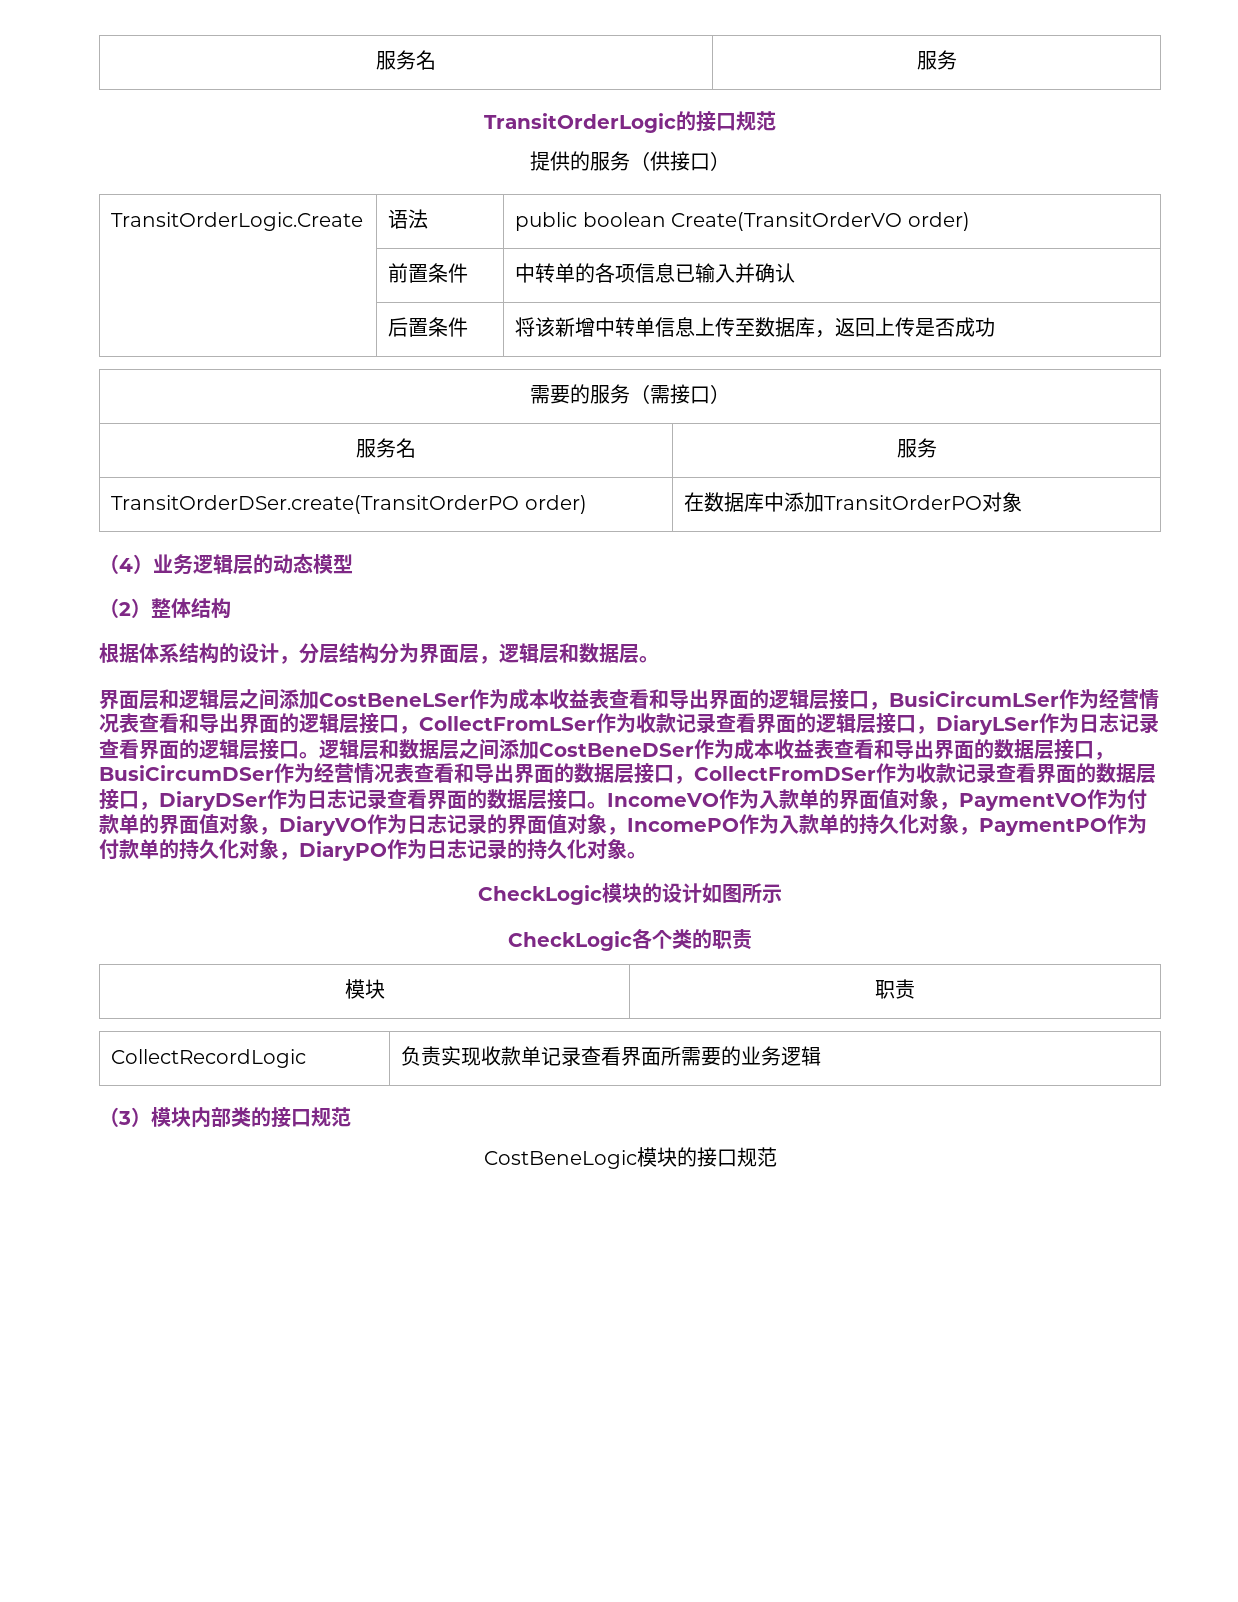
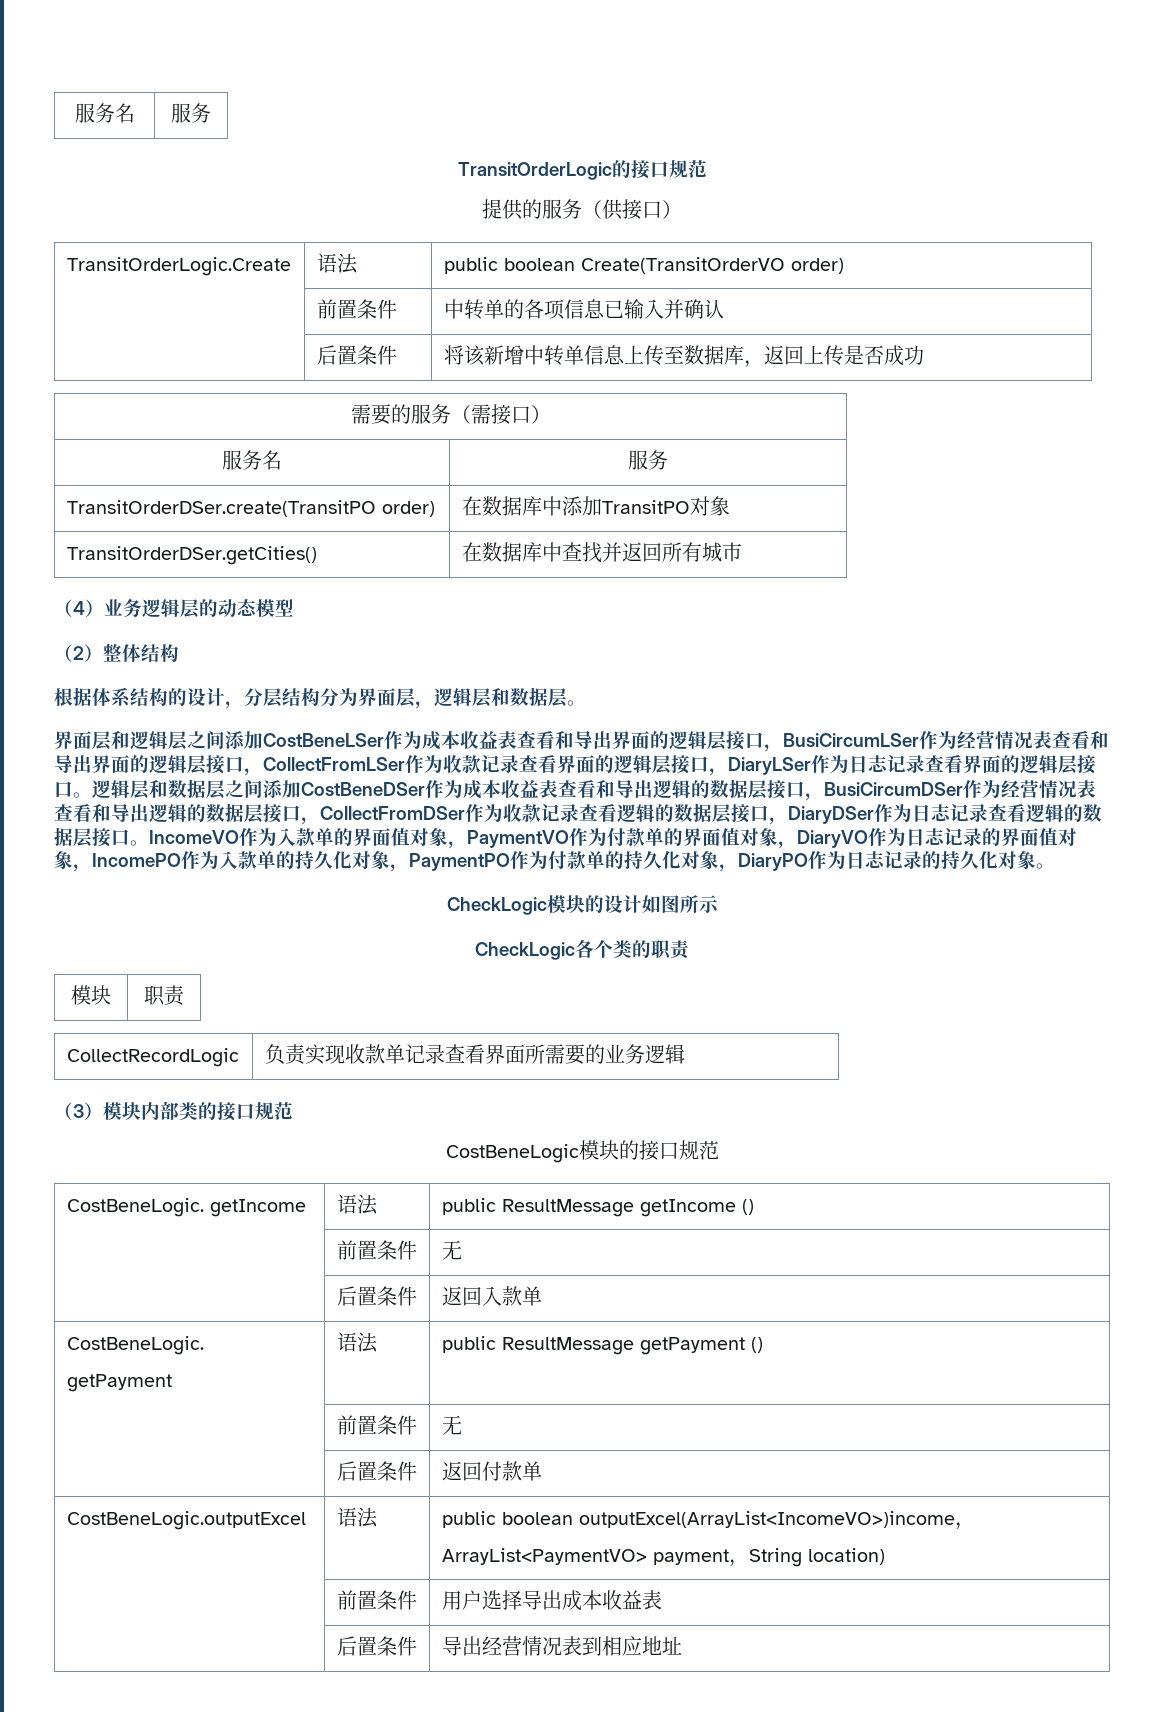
- TransitOrderDSer.create(TransitOrderPO order) | 在数据库中添加TransitOrderPO对象
+ TransitOrderDSer.create(TransitPO order) | 在数据库中添加TransitPO对象
+ TransitOrderDSer.getCities() | 在数据库中查找并返回所有城市
- 逻辑层和数据层之间添加CostBeneDSer作为成本收益表查看和导出界面的数据层接口，BusiCircumDSer作为经营情况表查看和导出界面的数据层接口，CollectFromDSer作为收款记录查看界面的数据层接口，DiaryDSer作为日志记录查看界面的数据层接口。
+ 逻辑层和数据层之间添加CostBeneDSer作为成本收益表查看和导出逻辑的数据层接口，BusiCircumDSer作为经营情况表查看和导出逻辑的数据层接口，CollectFromDSer作为收款记录查看逻辑的数据层接口，DiaryDSer作为日志记录查看逻辑的数据层接口。
+ CostBeneLogic. getIncome | 语法 | public ResultMessage getIncome ()
+ | 前置条件 | 无
+ | 后置条件 | 返回入款单
+ CostBeneLogic. getPayment | 语法 | public ResultMessage getPayment ()
+ | 前置条件 | 无
+ | 后置条件 | 返回付款单
+ CostBeneLogic.outputExcel | 语法 | public boolean outputExcel(ArrayList<IncomeVO>)income，ArrayList<PaymentVO> payment，String location)
+ | 前置条件 | 用户选择导出成本收益表
+ | 后置条件 | 导出经营情况表到相应地址

